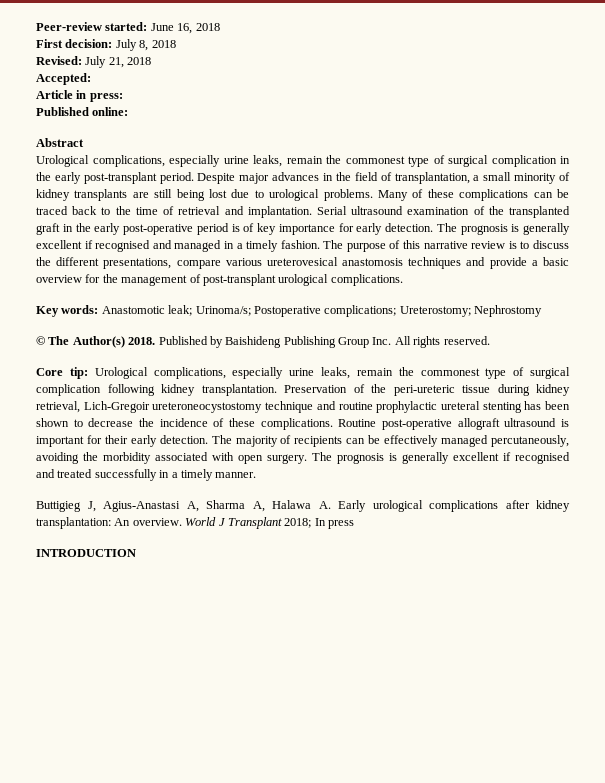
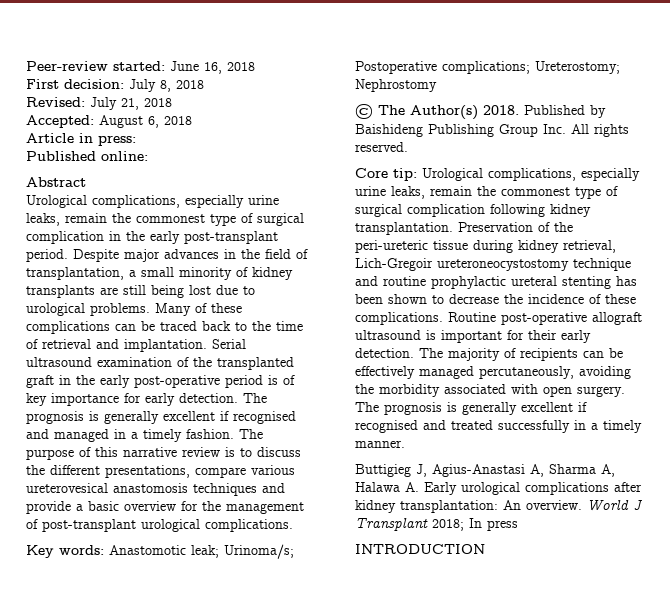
- Accepted:
+ Accepted: August 6, 2018

